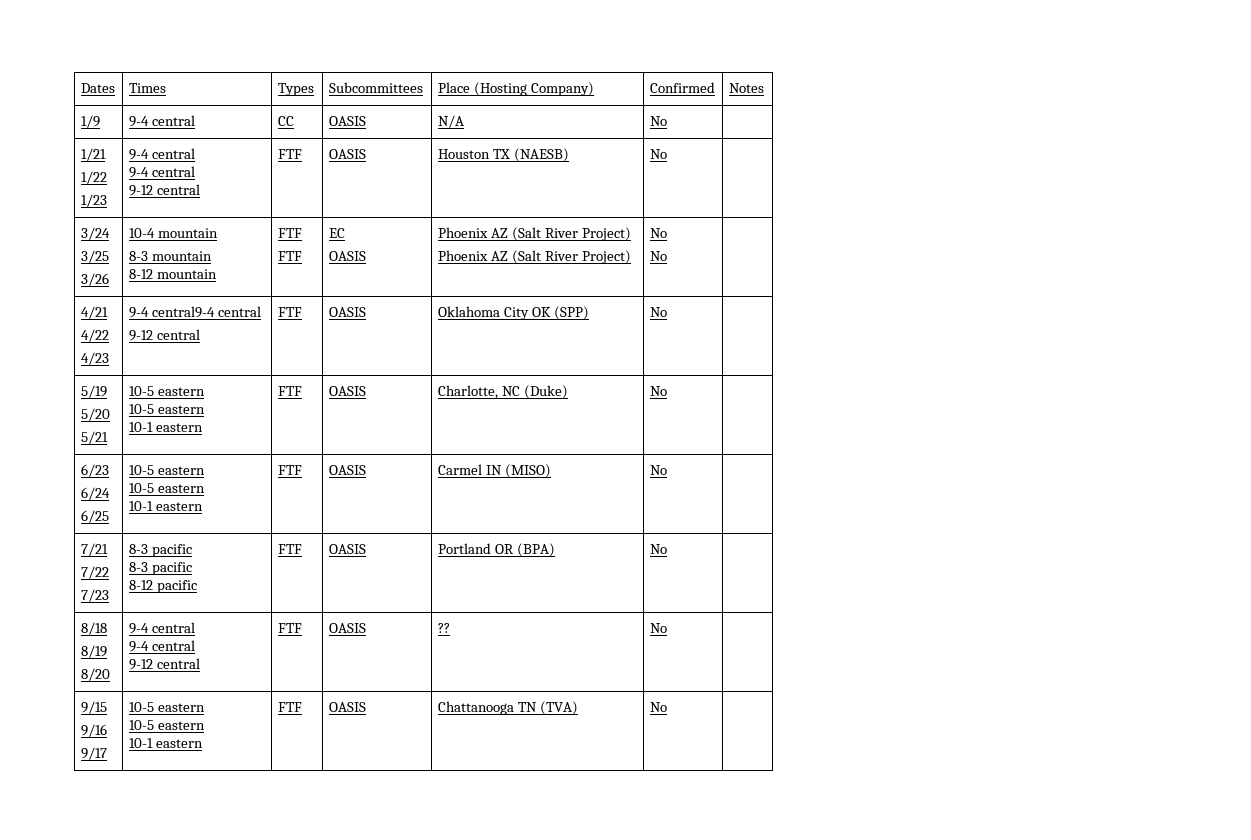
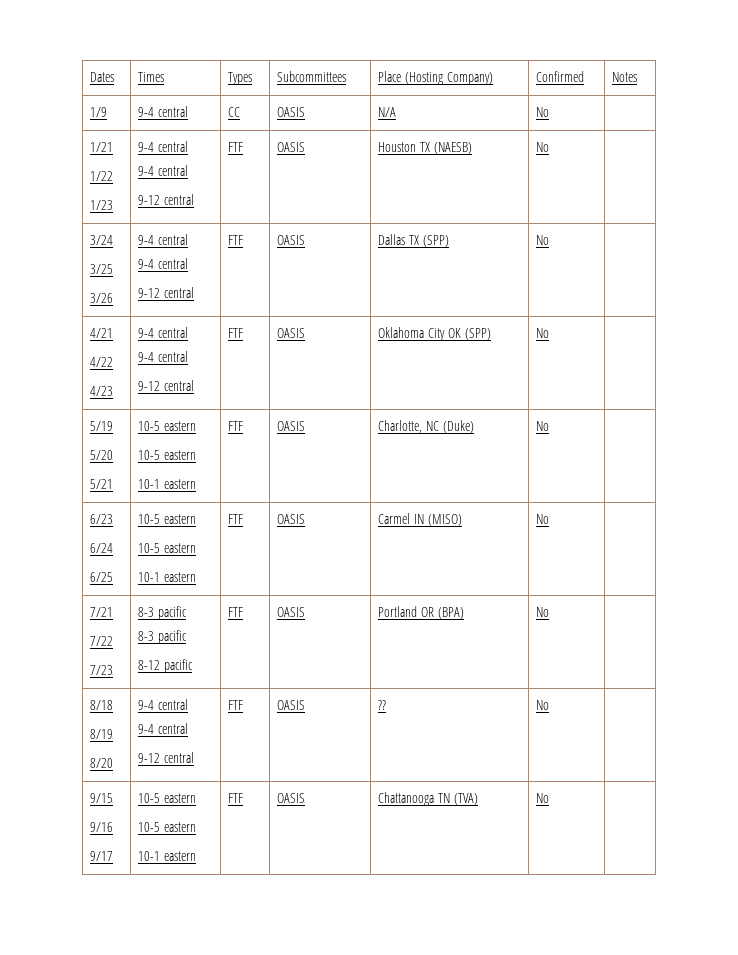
  3/24
  3/25
- 3/26 | 10-4 mountain
- 8-3 mountain
- 8-12 mountain | FTF
- FTF | EC
- OASIS | Phoenix AZ (Salt River Project)
- Phoenix AZ (Salt River Project) | No
- No |
+ 3/26 | 9-4 central
+ 9-4 central
+ 9-12 central | FTF | OASIS | Dallas TX (SPP) | No |
  4/21
  4/22
- 4/23 | 9-4 central9-4 central
+ 4/23 | 9-4 central
+ 9-4 central

